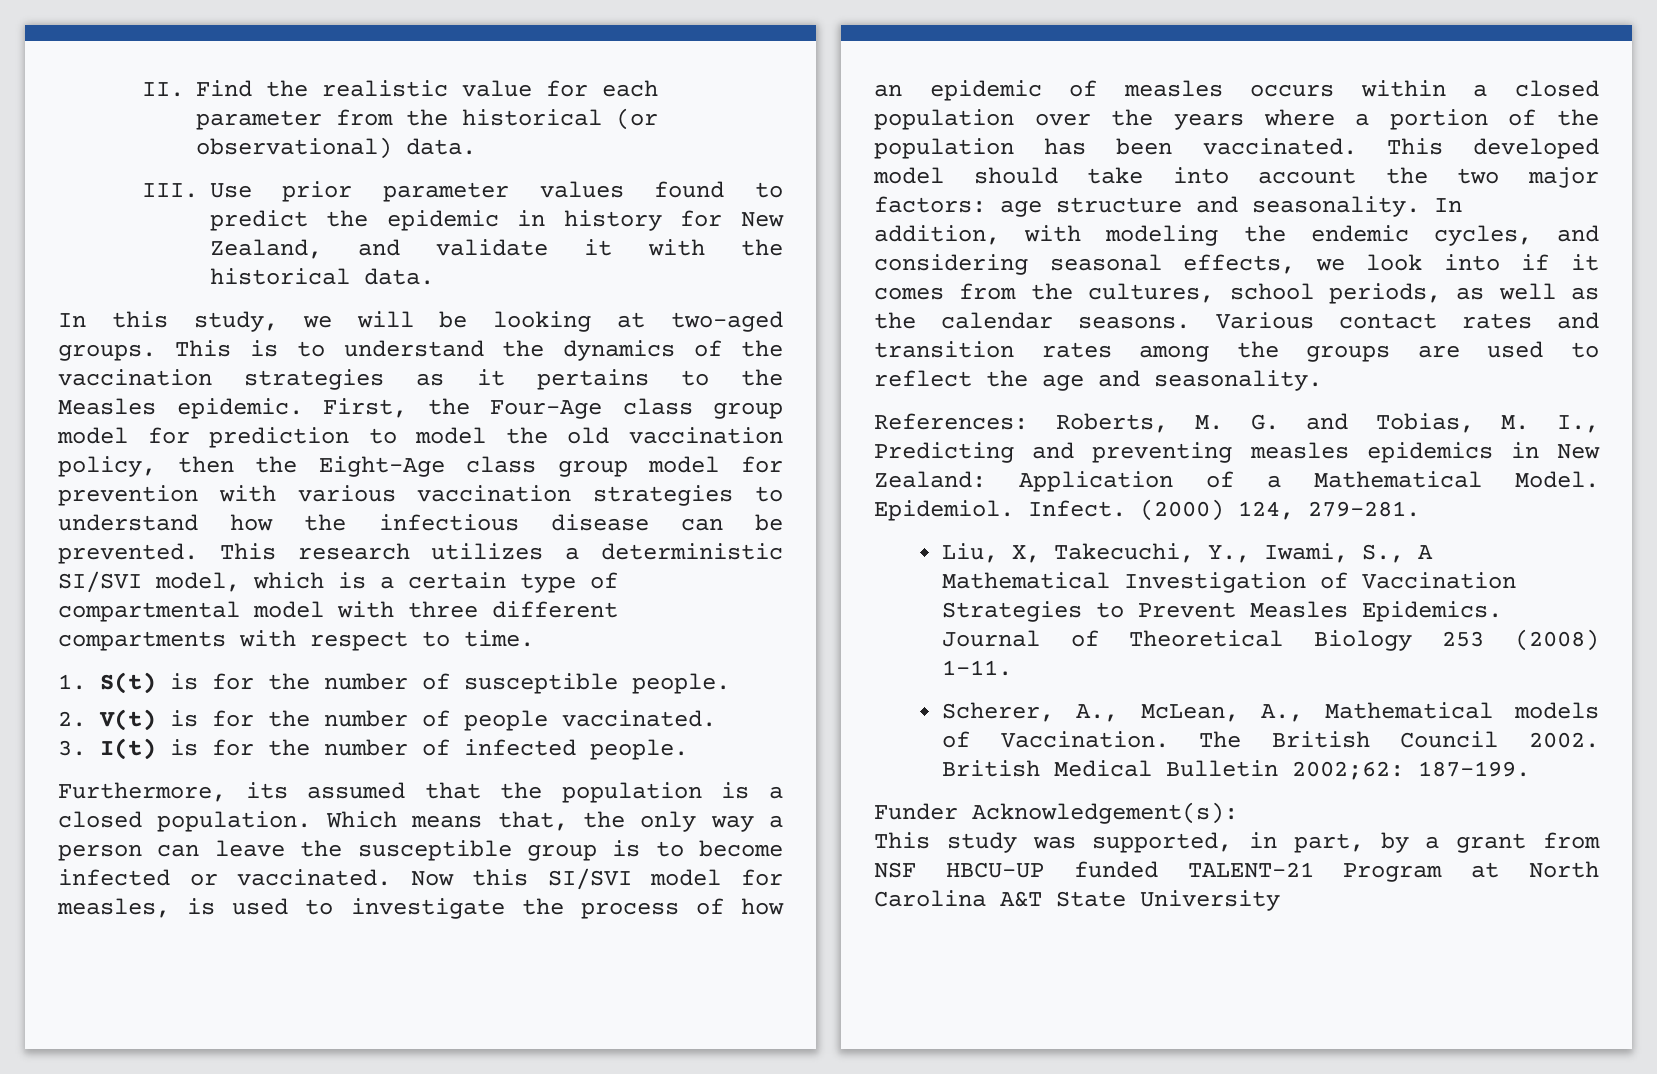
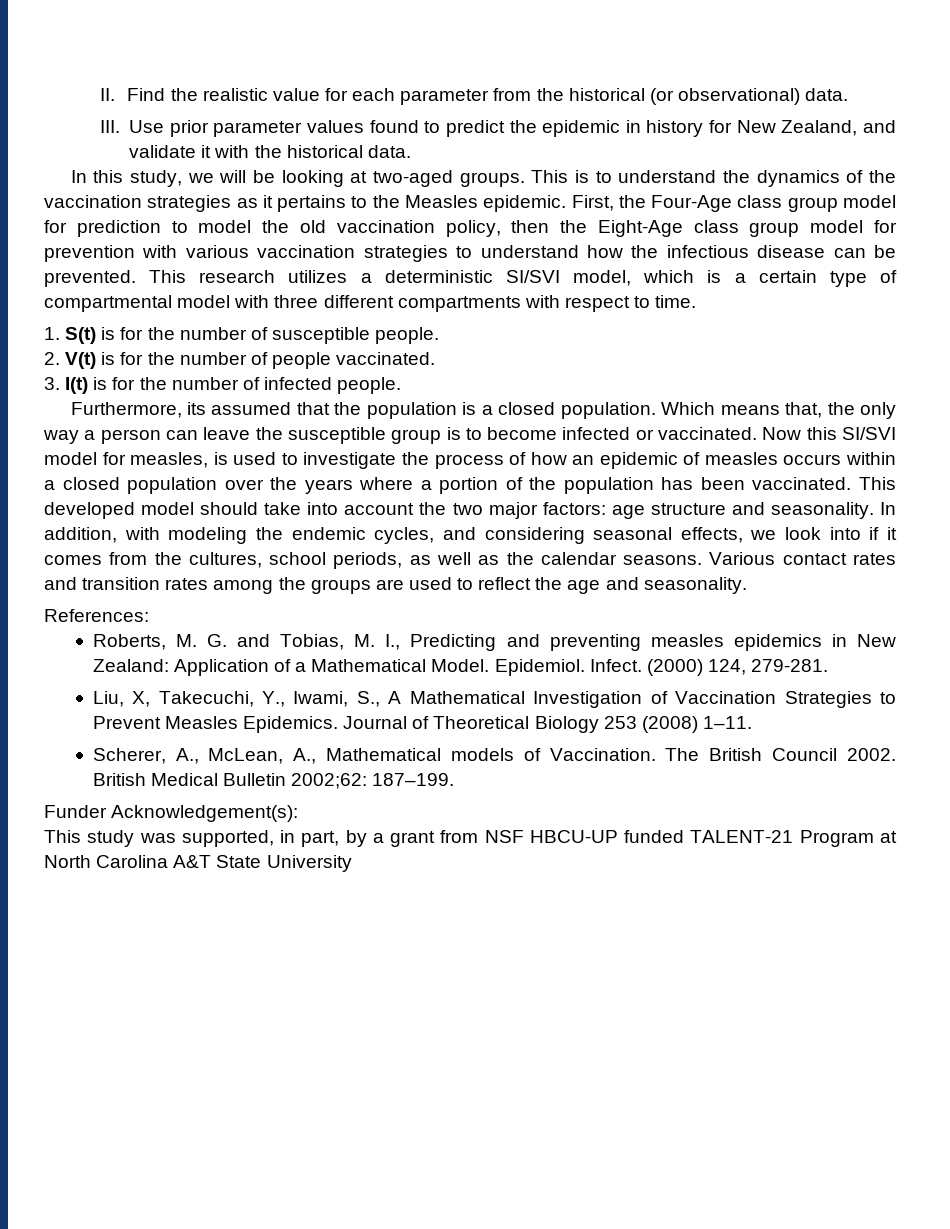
- References: Roberts, M. G. and Tobias, M. I., Predicting and preventing measles epidemics in New Zealand: Application of a Mathematical Model.
+ References:
+ Roberts, M. G. and Tobias, M. I., Predicting and preventing measles epidemics in New Zealand: Application of a Mathematical Model.

